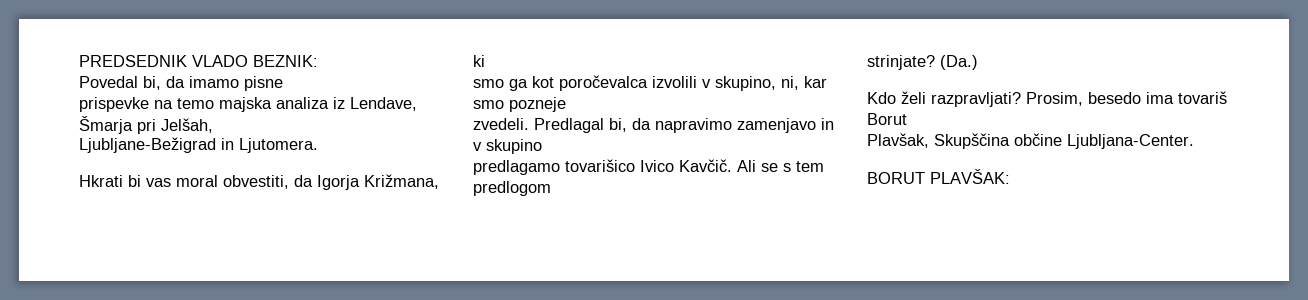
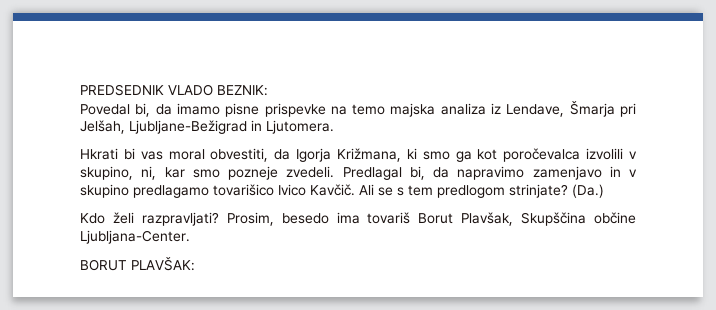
- Povedal bi, da imamo pisne
- prispevke na temo majska analiza iz Lendave, Šmarja pri Jelšah,
- Ljubljane-Bežigrad in Ljutomera.
+ Povedal bi, da imamo pisne prispevke na temo majska analiza iz Lendave, Šmarja pri Jelšah, Ljubljane-Bežigrad in Ljutomera.
- Hkrati bi vas moral obvestiti, da Igorja Križmana, ki
- smo ga kot poročevalca izvolili v skupino, ni, kar smo pozneje
- zvedeli.
+ Hkrati bi vas moral obvestiti, da Igorja Križmana, ki smo ga kot poročevalca izvolili v skupino, ni, kar smo pozneje zvedeli.
- Predlagal bi, da napravimo zamenjavo in v skupino
- predlagamo tovarišico Ivico Kavčič.
+ Predlagal bi, da napravimo zamenjavo in v skupino predlagamo tovarišico Ivico Kavčič.
- Ali se s tem predlogom
- strinjate?
+ Ali se s tem predlogom strinjate?
- Prosim, besedo ima tovariš Borut
- Plavšak, Skupščina občine Ljubljana-Center.
+ Prosim, besedo ima tovariš Borut Plavšak, Skupščina občine Ljubljana-Center.

